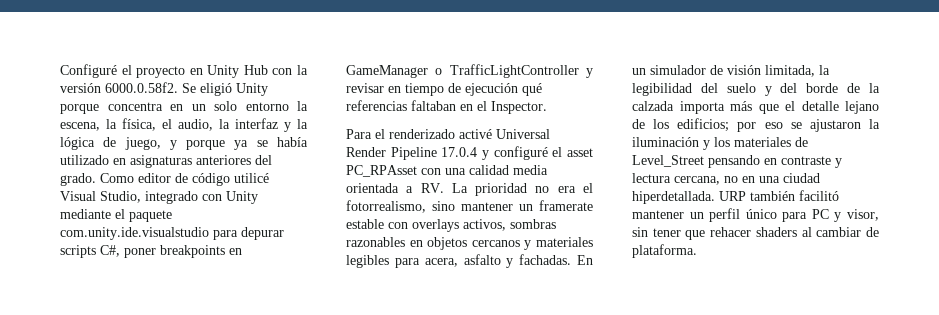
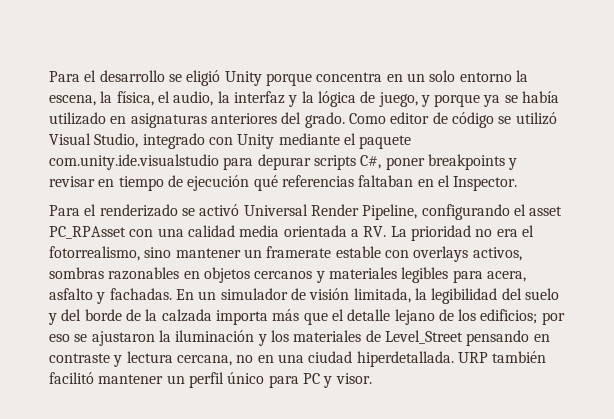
- Configuré el proyecto en Unity Hub con la versión 6000.0.58f2. Se eligió Unity porque concentra en un solo entorno la escena, la física, el audio, la interfaz y la lógica de juego, y porque ya se había utilizado en asignaturas anteriores del grado.
+ Para el desarrollo se eligió Unity porque concentra en un solo entorno la escena, la física, el audio, la interfaz y la lógica de juego, y porque ya se había utilizado en asignaturas anteriores del grado.
- Como editor de código utilicé Visual Studio, integrado con Unity mediante el paquete com.unity.ide.visualstudio para depurar scripts C#, poner breakpoints en GameManager o TrafficLightController y revisar en tiempo de ejecución qué referencias faltaban en el Inspector.
+ Como editor de código se utilizó Visual Studio, integrado con Unity mediante el paquete com.unity.ide.visualstudio para depurar scripts C#, poner breakpoints y revisar en tiempo de ejecución qué referencias faltaban en el Inspector.
- Para el renderizado activé Universal Render Pipeline 17.0.4 y configuré el asset PC_RPAsset con una calidad media orientada a RV. La prioridad no era el fotorrealismo, sino mantener un framerate estable con overlays activos, sombras razonables en objetos cercanos y materiales legibles para acera, asfalto y fachadas.
+ Para el renderizado se activó Universal Render Pipeline, configurando el asset PC_RPAsset con una calidad media orientada a RV. La prioridad no era el fotorrealismo, sino mantener un framerate estable con overlays activos, sombras razonables en objetos cercanos y materiales legibles para acera, asfalto y fachadas.
- URP también facilitó mantener un perfil único para PC y visor, sin tener que rehacer shaders al cambiar de plataforma.
+ URP también facilitó mantener un perfil único para PC y visor.

